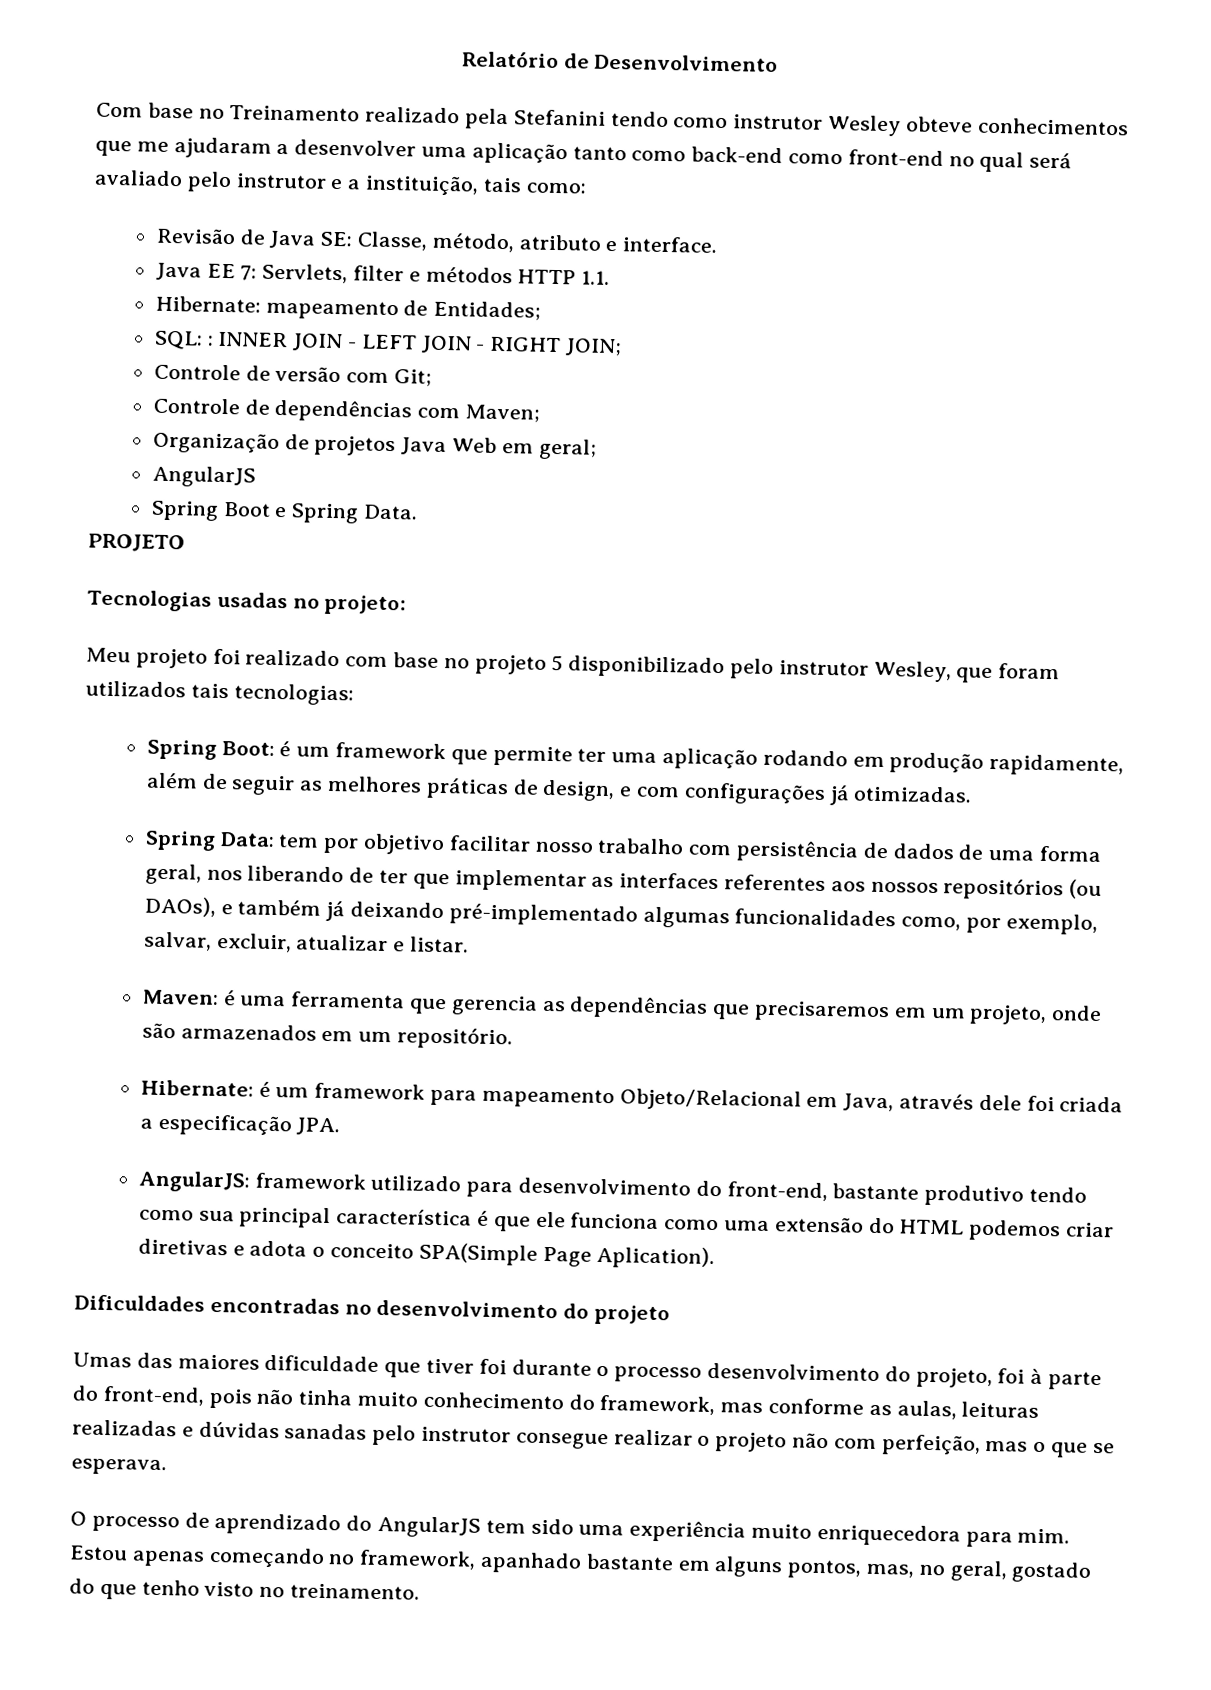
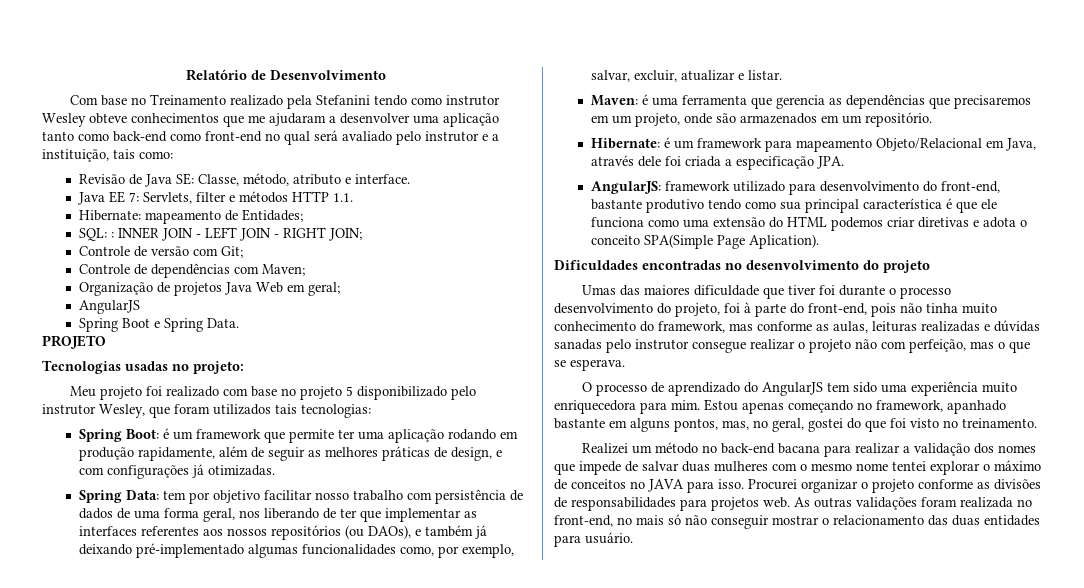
- Estou apenas começando no framework, apanhado bastante em alguns pontos, mas, no geral, gostado do que tenho visto no treinamento.
+ Estou apenas começando no framework, apanhado bastante em alguns pontos, mas, no geral, gostei do que foi visto no treinamento.
+ Realizei um método no back-end bacana para realizar a validação dos nomes que impede de salvar duas mulheres com o mesmo nome tentei explorar o máximo de conceitos no JAVA para isso. Procurei organizar o projeto conforme as divisões de responsabilidades para projetos web. As outras validações foram realizada no front-end, no mais só não conseguir mostrar o relacionamento das duas entidades para usuário.

